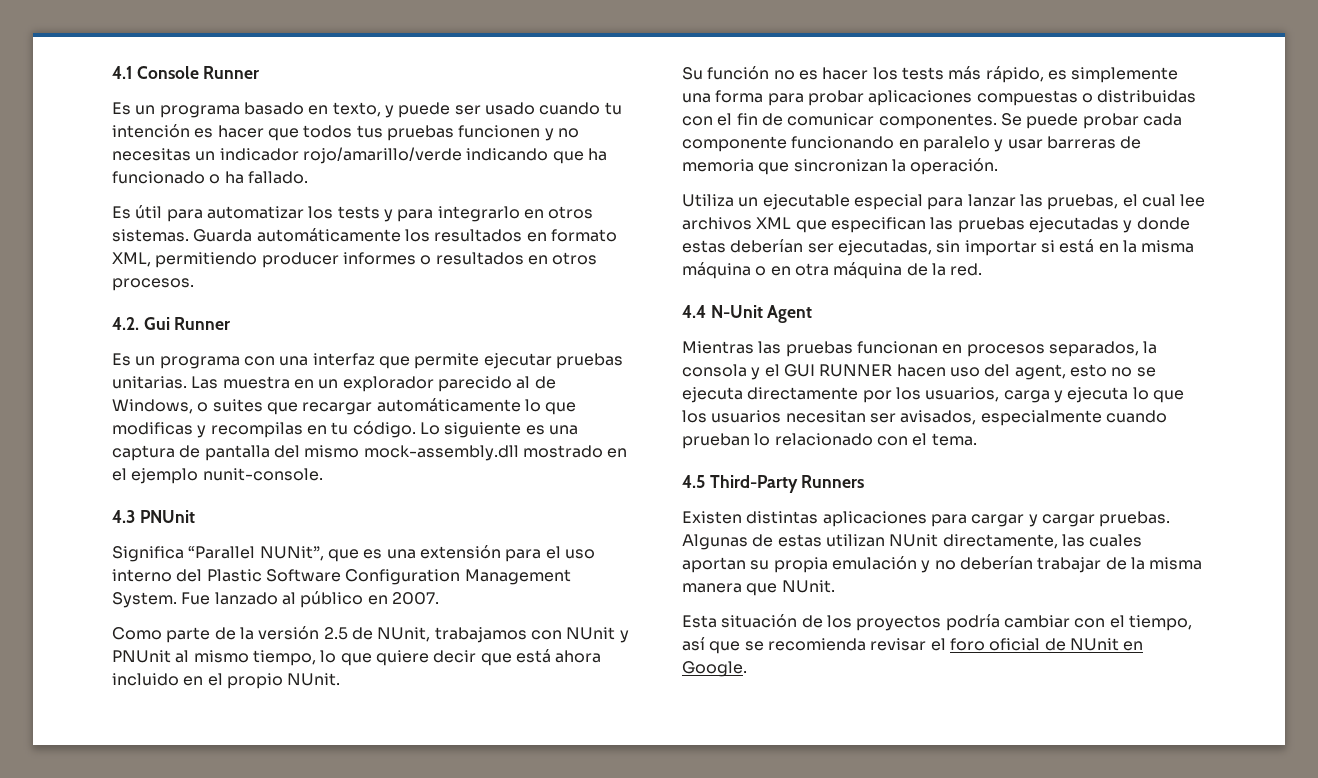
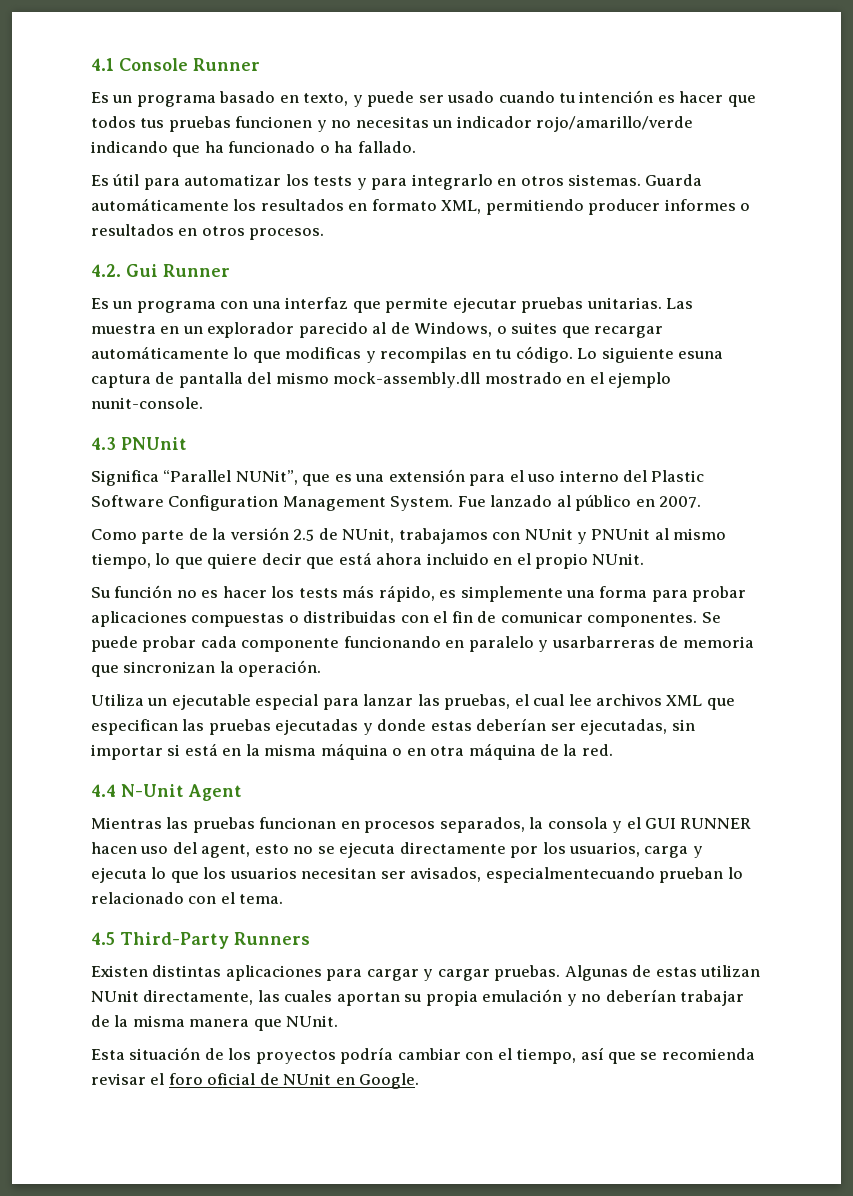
- Lo siguiente es una captura de pantalla del mismo mock-assembly.dll mostrado en el ejemplo nunit-console.
+ Lo siguiente esuna captura de pantalla del mismo mock-assembly.dll mostrado en el ejemplo nunit-console.
- Se puede probar cada componente funcionando en paralelo y usar barreras de memoria que sincronizan la operación.
+ Se puede probar cada componente funcionando en paralelo y usarbarreras de memoria que sincronizan la operación.
- Mientras las pruebas funcionan en procesos separados, la consola y el GUI RUNNER hacen uso del agent, esto no se ejecuta directamente por los usuarios, carga y ejecuta lo que los usuarios necesitan ser avisados, especialmente cuando prueban lo relacionado con el tema.
+ Mientras las pruebas funcionan en procesos separados, la consola y el GUI RUNNER hacen uso del agent, esto no se ejecuta directamente por los usuarios, carga y ejecuta lo que los usuarios necesitan ser avisados, especialmentecuando prueban lo relacionado con el tema.

